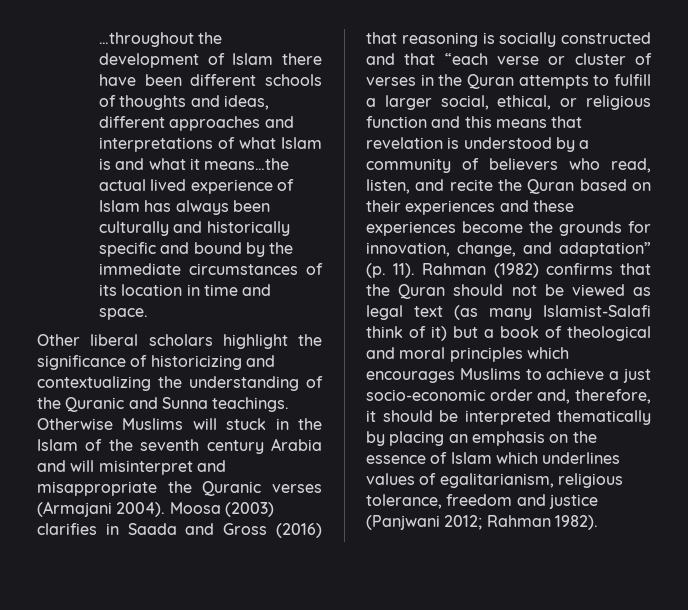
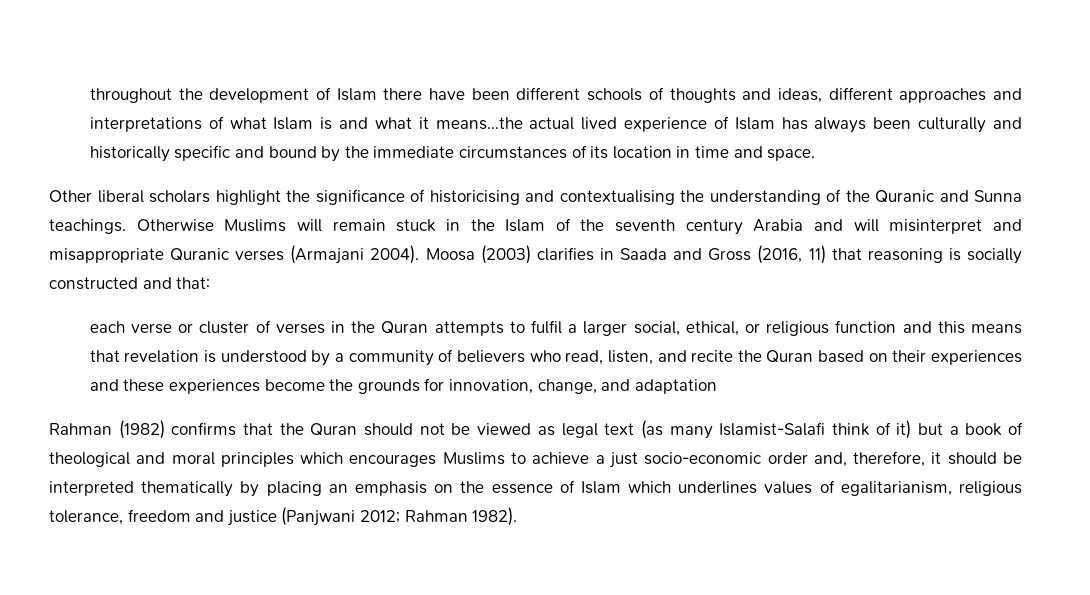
- …throughout the development of Islam there have been different schools of thoughts and ideas, different approaches and interpretations of what Islam is and what it means…the actual lived experience of Islam has always been culturally and historically specific and bound by the immediate circumstances of its location in time and space.
+ throughout the development of Islam there have been different schools of thoughts and ideas, different approaches and interpretations of what Islam is and what it means…the actual lived experience of Islam has always been culturally and historically specific and bound by the immediate circumstances of its location in time and space.
- Other liberal scholars highlight the significance of historicizing and contextualizing the understanding of the Quranic and Sunna teachings.
+ Other liberal scholars highlight the significance of historicising and contextualising the understanding of the Quranic and Sunna teachings.
- Otherwise Muslims will stuck in the Islam of the seventh century Arabia and will misinterpret and misappropriate the Quranic verses (Armajani 2004).
+ Otherwise Muslims will remain stuck in the Islam of the seventh century Arabia and will misinterpret and misappropriate Quranic verses (Armajani 2004).
- Moosa (2003) clarifies in Saada and Gross (2016) that reasoning is socially constructed and that “each verse or cluster of verses in the Quran attempts to fulfill a larger social, ethical, or religious function and this means that revelation is understood by a community of believers who read, listen, and recite the Quran based on their experiences and these experiences become the grounds for innovation, change, and adaptation” (p. 11). Rahman (1982) confirms that the Quran should not be viewed as legal text (as many Islamist-Salafi think of it) but a book of theological and moral principles which encourages Muslims to achieve a just socio-economic order and, therefore, it should be interpreted thematically by placing an emphasis on the essence of Islam which underlines values of egalitarianism, religious tolerance, freedom and justice (Panjwani 2012;
+ Moosa (2003) clarifies in Saada and Gross (2016, 11) that reasoning is socially constructed and that:
+ each verse or cluster of verses in the Quran attempts to fulfil a larger social, ethical, or religious function and this means that revelation is understood by a community of believers who read, listen, and recite the Quran based on their experiences and these experiences become the grounds for innovation, change, and adaptation
+ Rahman (1982) confirms that the Quran should not be viewed as legal text (as many Islamist-Salafi think of it) but a book of theological and moral principles which encourages Muslims to achieve a just socio-economic order and, therefore, it should be interpreted thematically by placing an emphasis on the essence of Islam which underlines values of egalitarianism, religious tolerance, freedom and justice (Panjwani 2012;

